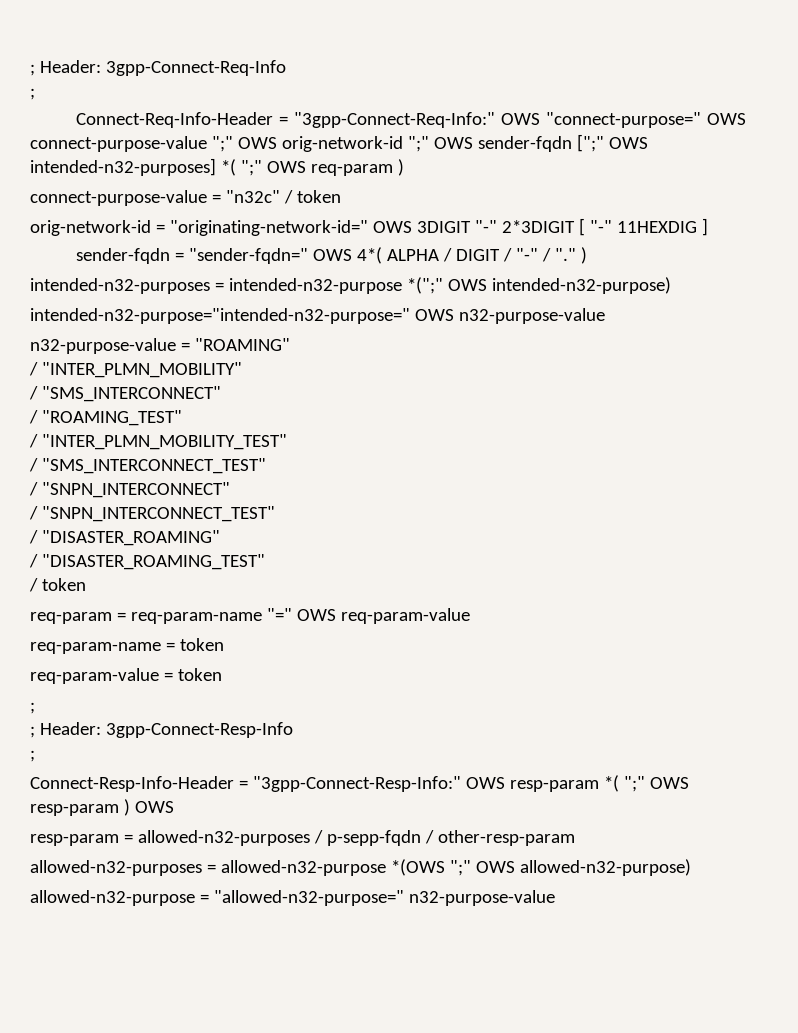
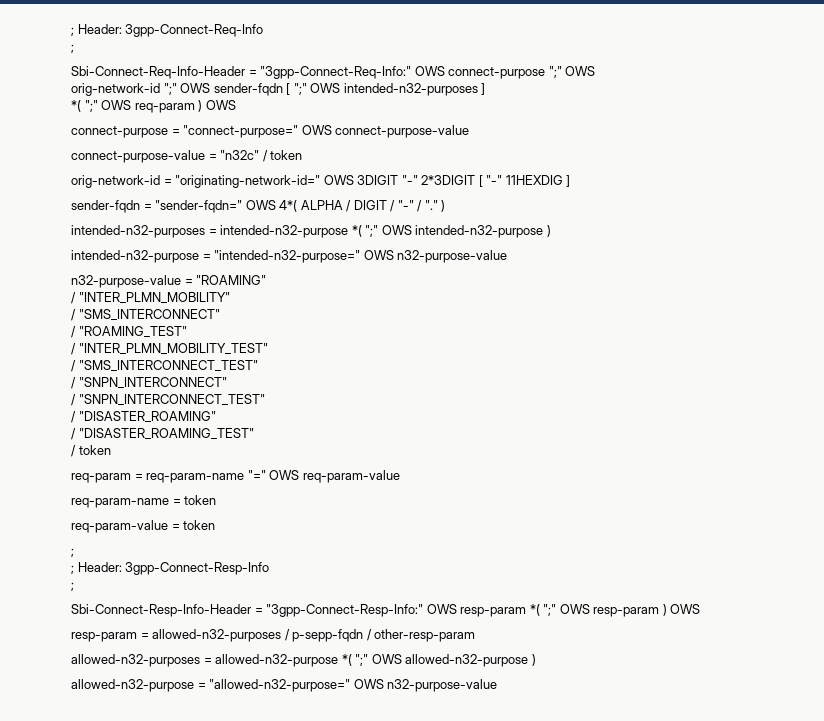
- Connect-Req-Info-Header = "3gpp-Connect-Req-Info:" OWS "connect-purpose=" OWS connect-purpose-value ";" OWS orig-network-id ";" OWS sender-fqdn [";" OWS intended-n32-purposes] *( ";" OWS req-param )
+ Sbi-Connect-Req-Info-Header = "3gpp-Connect-Req-Info:" OWS connect-purpose ";" OWS
+ orig-network-id ";" OWS sender-fqdn [ ";" OWS intended-n32-purposes ]
+ *( ";" OWS req-param ) OWS
+ connect-purpose = "connect-purpose=" OWS connect-purpose-value
- intended-n32-purposes = intended-n32-purpose *(";" OWS intended-n32-purpose)
- intended-n32-purpose="intended-n32-purpose=" OWS n32-purpose-value
+ intended-n32-purposes = intended-n32-purpose *( ";" OWS intended-n32-purpose )
+ intended-n32-purpose = "intended-n32-purpose=" OWS n32-purpose-value
- Connect-Resp-Info-Header = "3gpp-Connect-Resp-Info:" OWS resp-param *( ";" OWS resp-param ) OWS
+ Sbi-Connect-Resp-Info-Header = "3gpp-Connect-Resp-Info:" OWS resp-param *( ";" OWS resp-param ) OWS
- allowed-n32-purposes = allowed-n32-purpose *(OWS ";" OWS allowed-n32-purpose)
+ allowed-n32-purposes = allowed-n32-purpose *( ";" OWS allowed-n32-purpose )
- allowed-n32-purpose = "allowed-n32-purpose=" n32-purpose-value
+ allowed-n32-purpose = "allowed-n32-purpose=" OWS n32-purpose-value

